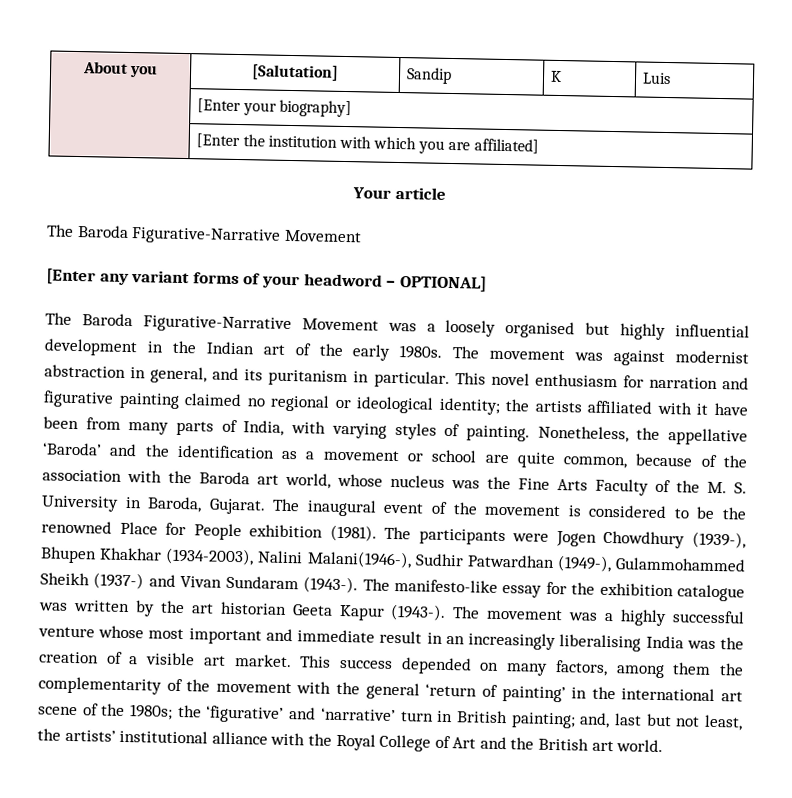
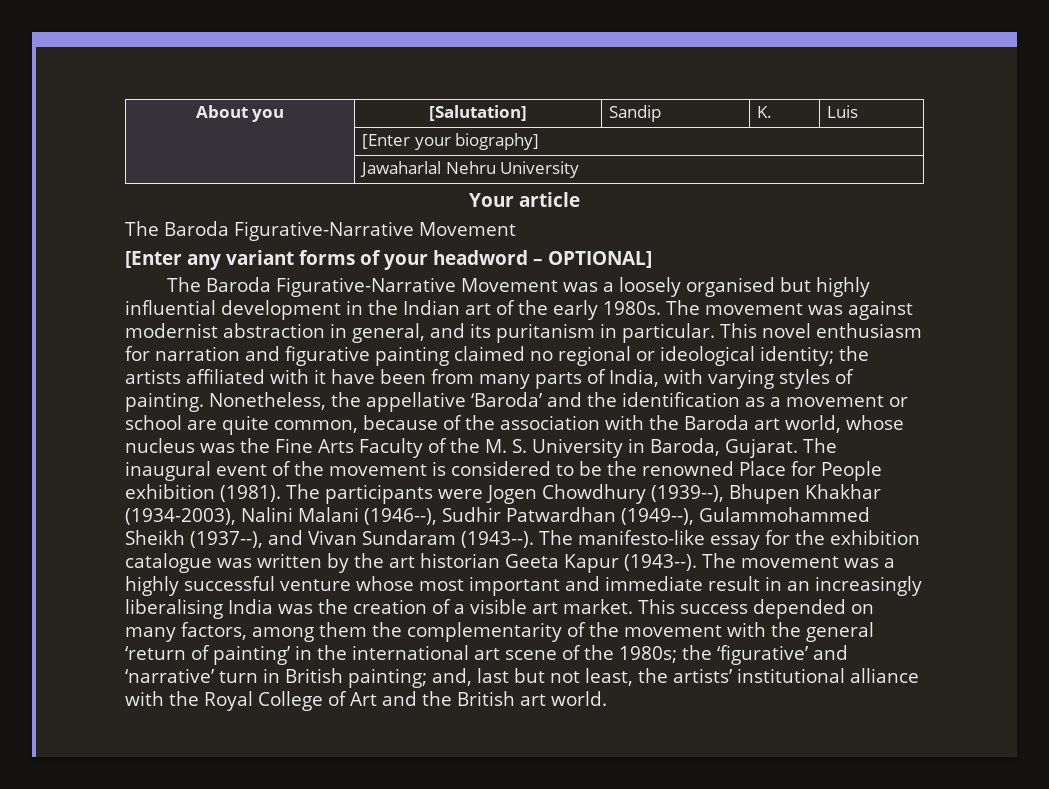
- About you | [Salutation] | Sandip | K | Luis
+ About you | [Salutation] | Sandip | K. | Luis
- | [Enter the institution with which you are affiliated]
+ | Jawaharlal Nehru University
- The participants were Jogen Chowdhury (1939-), Bhupen Khakhar (1934-2003), Nalini Malani(1946-), Sudhir Patwardhan (1949-), Gulammohammed Sheikh (1937-) and Vivan Sundaram (1943-).
+ The participants were Jogen Chowdhury (1939--), Bhupen Khakhar (1934-2003), Nalini Malani (1946--), Sudhir Patwardhan (1949--), Gulammohammed Sheikh (1937--), and Vivan Sundaram (1943--).
- The manifesto-like essay for the exhibition catalogue was written by the art historian Geeta Kapur (1943-).
+ The manifesto-like essay for the exhibition catalogue was written by the art historian Geeta Kapur (1943--).

